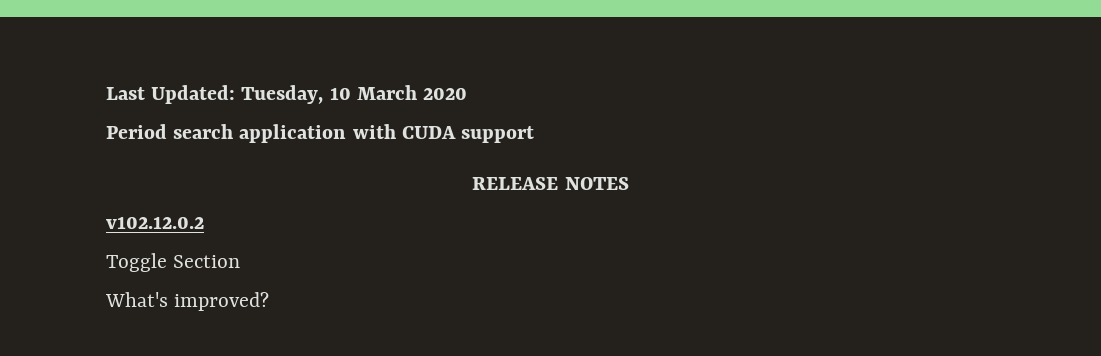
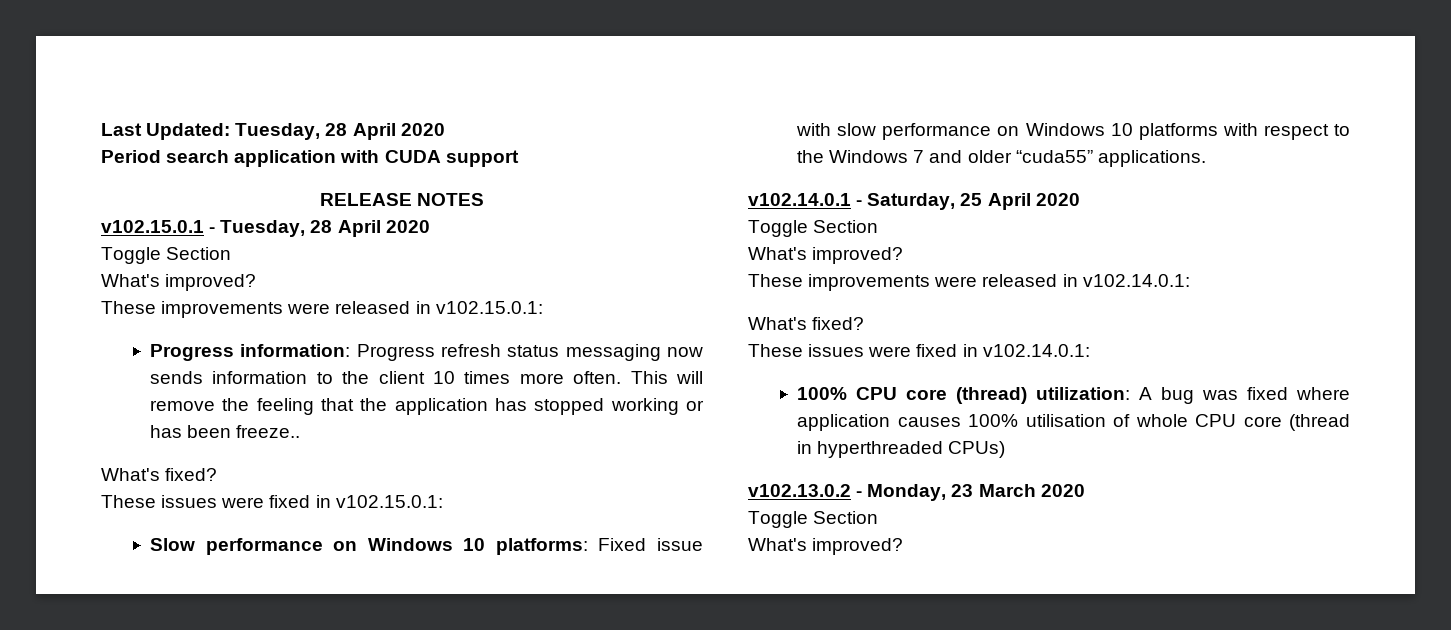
- Last Updated: Tuesday, 10 March 2020
+ Last Updated: Tuesday, 28 April 2020
- v102.12.0.2
+ v102.15.0.1 - Tuesday, 28 April 2020
+ Toggle Section
+ What's improved?
+ These improvements were released in v102.15.0.1:
+ Progress information: Progress refresh status messaging now sends information to the client 10 times more often. This will remove the feeling that the application has stopped working or has been freeze..
+ What's fixed?
+ These issues were fixed in v102.15.0.1:
+ Slow performance on Windows 10 platforms: Fixed issue with slow performance on Windows 10 platforms with respect to the Windows 7 and older “cuda55” applications.
+ v102.14.0.1 - Saturday, 25 April 2020
+ Toggle Section
+ What's improved?
+ These improvements were released in v102.14.0.1:
+ What's fixed?
+ These issues were fixed in v102.14.0.1:
+ 100% CPU core (thread) utilization: A bug was fixed where application causes 100% utilisation of whole CPU core (thread in hyperthreaded CPUs)
+ v102.13.0.2 - Monday, 23 March 2020

